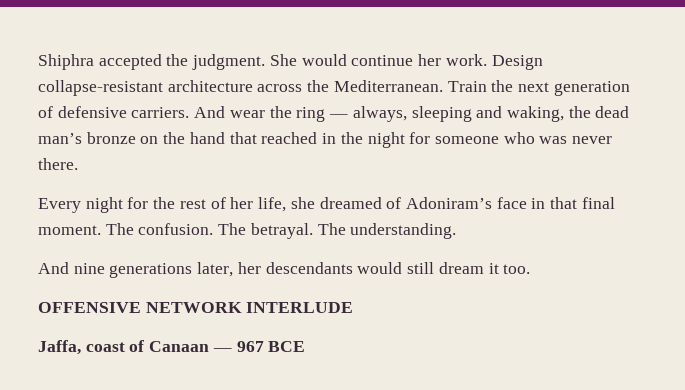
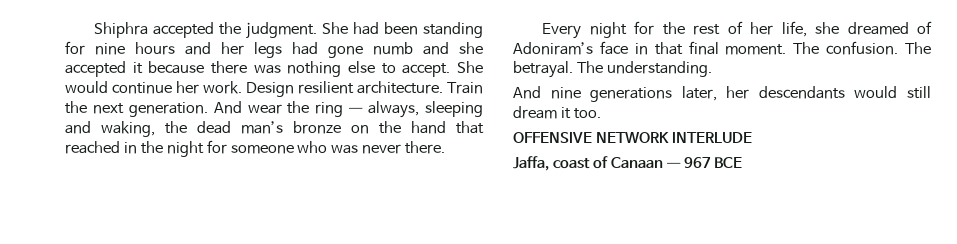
- She would continue her work.
+ She had been standing for nine hours and her legs had gone numb and she accepted it because there was nothing else to accept. She would continue her work.
- Design collapse-resistant architecture across the Mediterranean. Train the next generation of defensive carriers.
+ Design resilient architecture. Train the next generation.

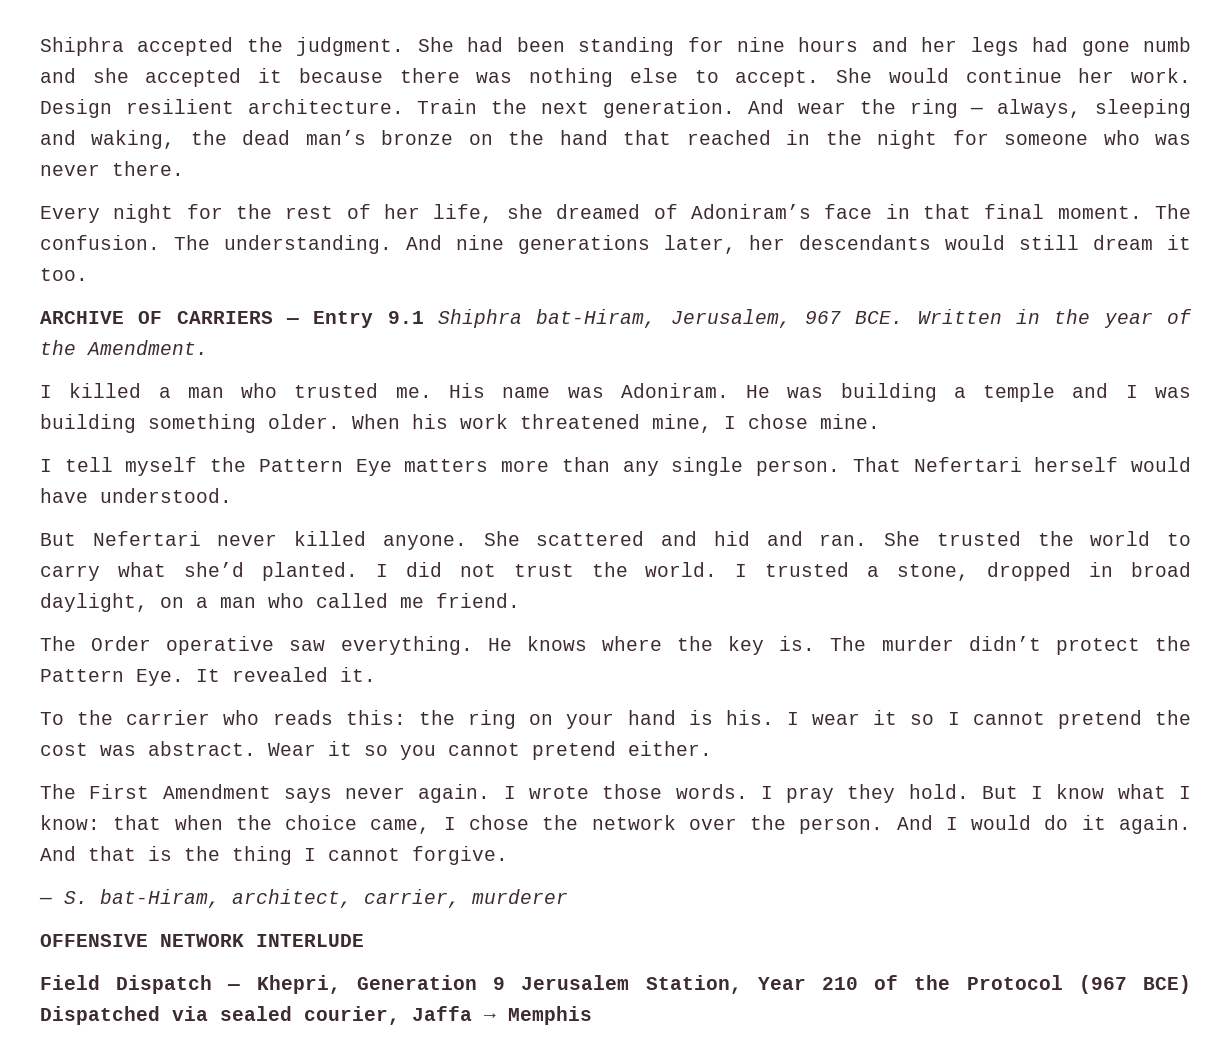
- The betrayal. The understanding.
- And nine generations later, her descendants would still dream it too.
+ The understanding. And nine generations later, her descendants would still dream it too.
+ ARCHIVE OF CARRIERS — Entry 9.1 Shiphra bat-Hiram, Jerusalem, 967 BCE. Written in the year of the Amendment.
+ I killed a man who trusted me. His name was Adoniram. He was building a temple and I was building something older. When his work threatened mine, I chose mine.
+ I tell myself the Pattern Eye matters more than any single person. That Nefertari herself would have understood.
+ But Nefertari never killed anyone. She scattered and hid and ran. She trusted the world to carry what she’d planted. I did not trust the world. I trusted a stone, dropped in broad daylight, on a man who called me friend.
+ The Order operative saw everything. He knows where the key is. The murder didn’t protect the Pattern Eye. It revealed it.
+ To the carrier who reads this: the ring on your hand is his. I wear it so I cannot pretend the cost was abstract. Wear it so you cannot pretend either.
+ The First Amendment says never again. I wrote those words. I pray they hold. But I know what I know: that when the choice came, I chose the network over the person. And I would do it again. And that is the thing I cannot forgive.
+ — S. bat-Hiram, architect, carrier, murderer
  OFFENSIVE NETWORK INTERLUDE
- Jaffa, coast of Canaan — 967 BCE
+ Field Dispatch — Khepri, Generation 9 Jerusalem Station, Year 210 of the Protocol (967 BCE) Dispatched via sealed courier, Jaffa → Memphis

